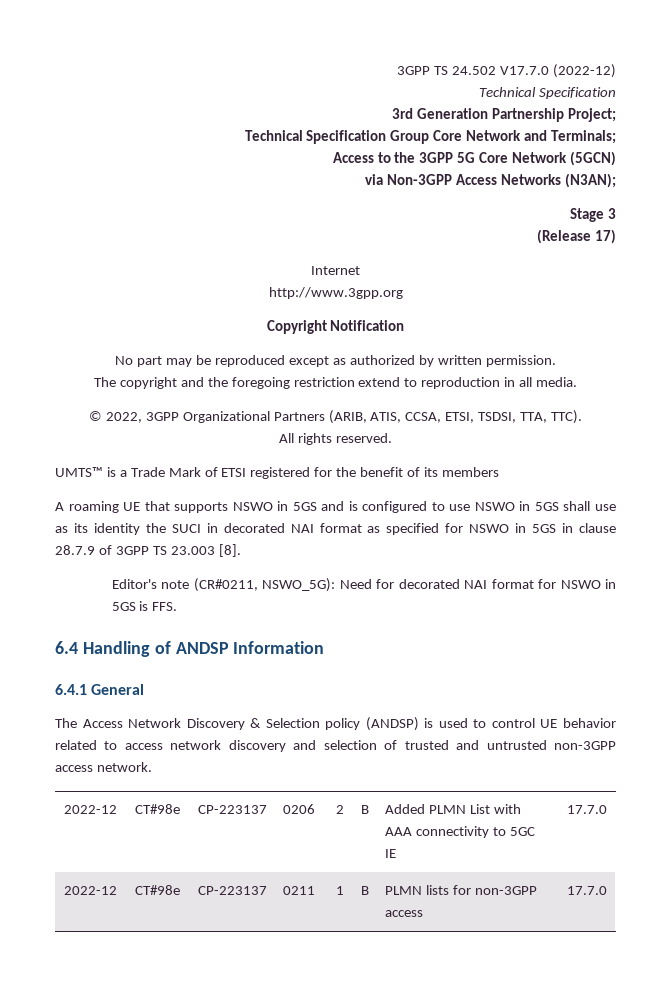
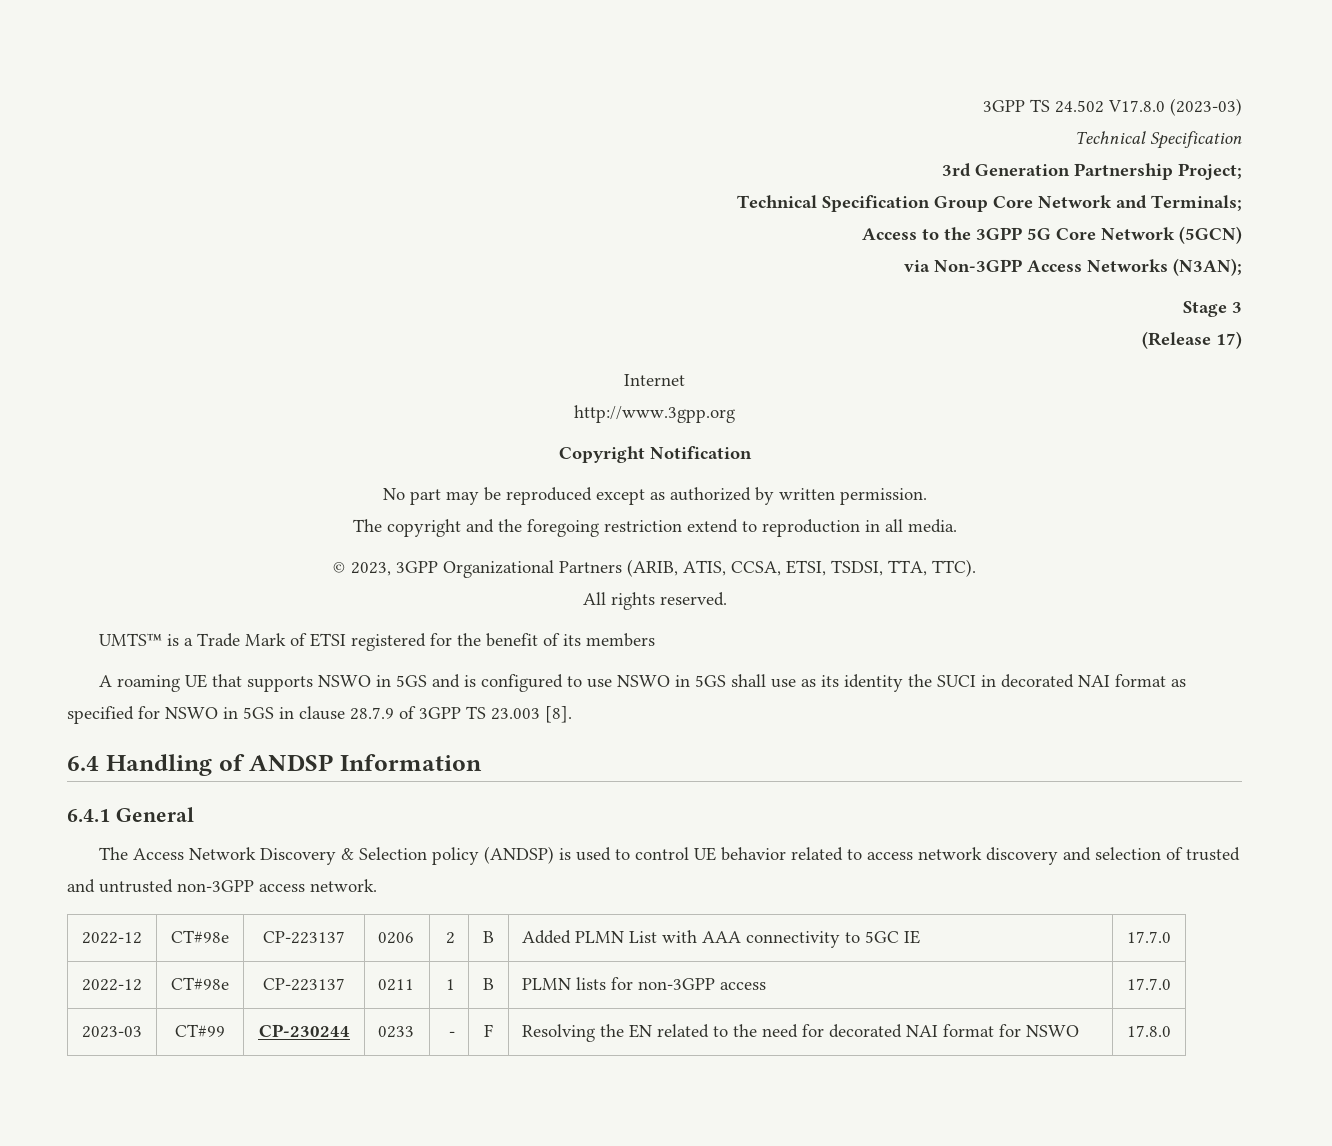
- 3GPP TS 24.502 V17.7.0 (2022-12)
+ 3GPP TS 24.502 V17.8.0 (2023-03)
- © 2022, 3GPP Organizational Partners (ARIB, ATIS, CCSA, ETSI, TSDSI, TTA, TTC).
+ © 2023, 3GPP Organizational Partners (ARIB, ATIS, CCSA, ETSI, TSDSI, TTA, TTC).
- Editor's note (CR#0211, NSWO_5G): Need for decorated NAI format for NSWO in 5GS is FFS.
+ 2023-03 | CT#99 | CP-230244 | 0233 | - | F | Resolving the EN related to the need for decorated NAI format for NSWO | 17.8.0

